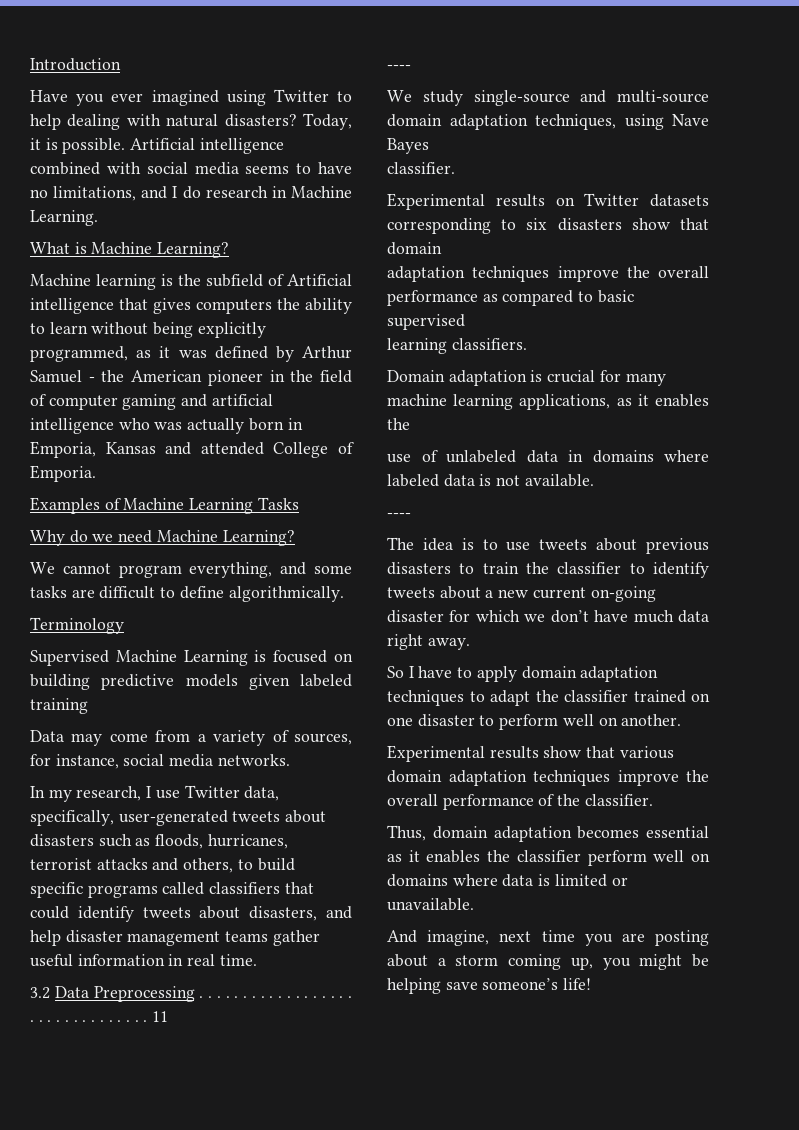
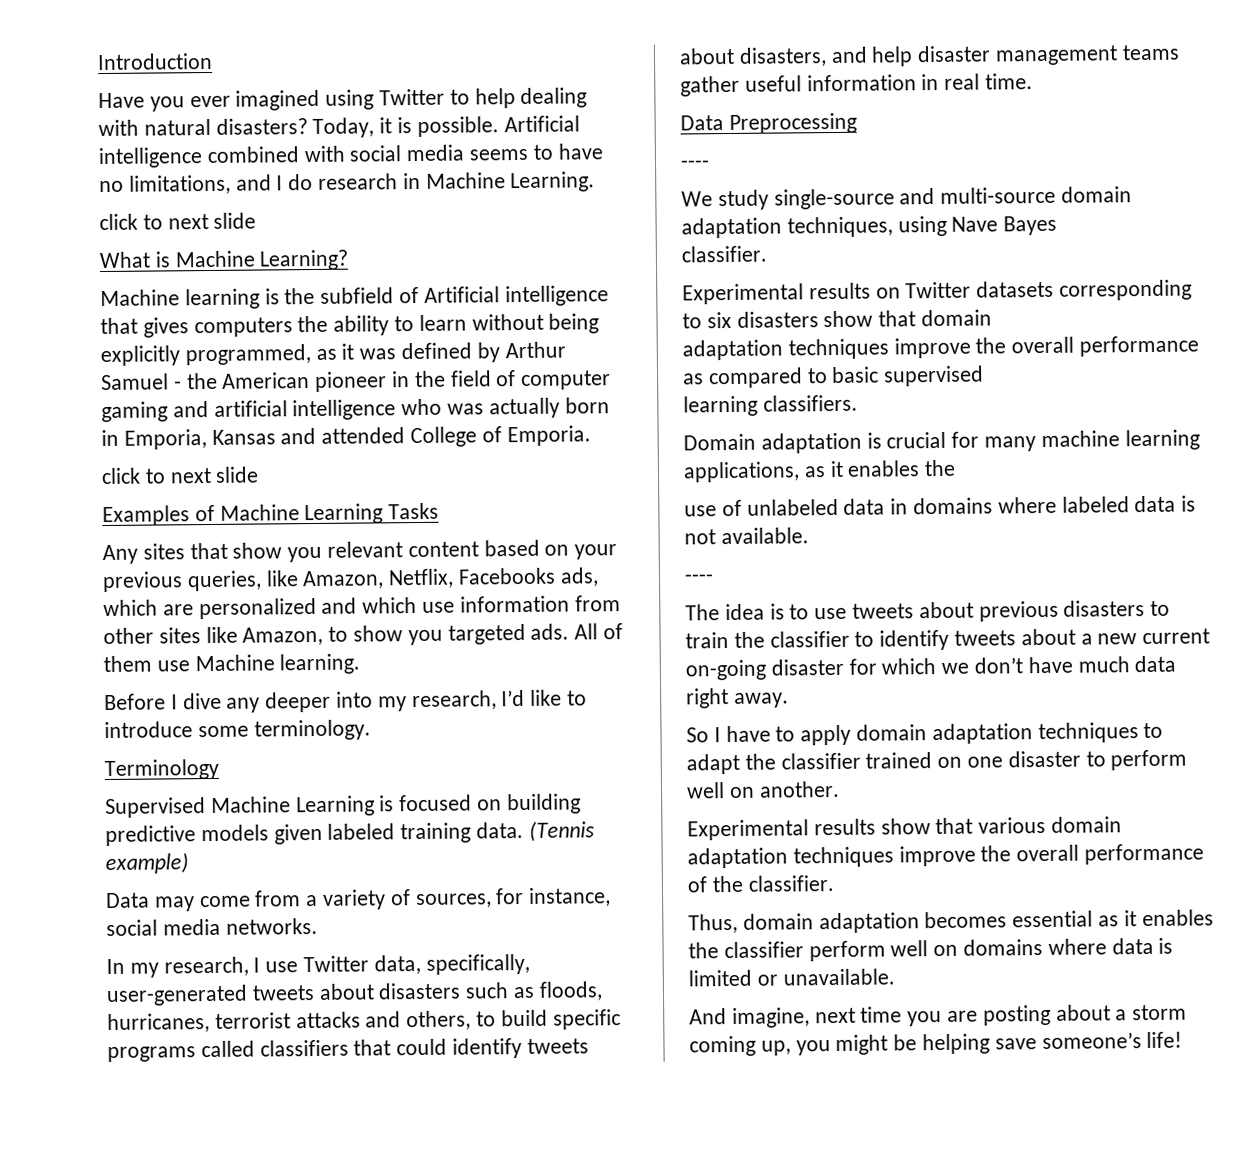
  Artificial intelligence combined with social media seems to have no limitations, and I do research in Machine Learning.
+ click to next slide
  Machine learning is the subfield of Artificial intelligence that gives computers the ability to learn without being explicitly programmed, as it was defined by Arthur Samuel - the American pioneer in the field of computer gaming and artificial intelligence who was actually born in Emporia, Kansas and attended College of Emporia.
+ click to next slide
- Why do we need Machine Learning?
- We cannot program everything, and some tasks are difficult to define algorithmically.
+ Any sites that show you relevant content based on your previous queries, like Amazon, Netflix, Facebooks ads, which are personalized and which use information from other sites like Amazon, to show you targeted ads. All of them use Machine learning.
+ Before I dive any deeper into my research, I’d like to introduce some terminology.
- Supervised Machine Learning is focused on building predictive models given labeled training
+ Supervised Machine Learning is focused on building predictive models given labeled training data. (Tennis example)
- 3.2 Data Preprocessing . . . . . . . . . . . . . . . . . . . . . . . . . . . . . . . . 11
+ Data Preprocessing

